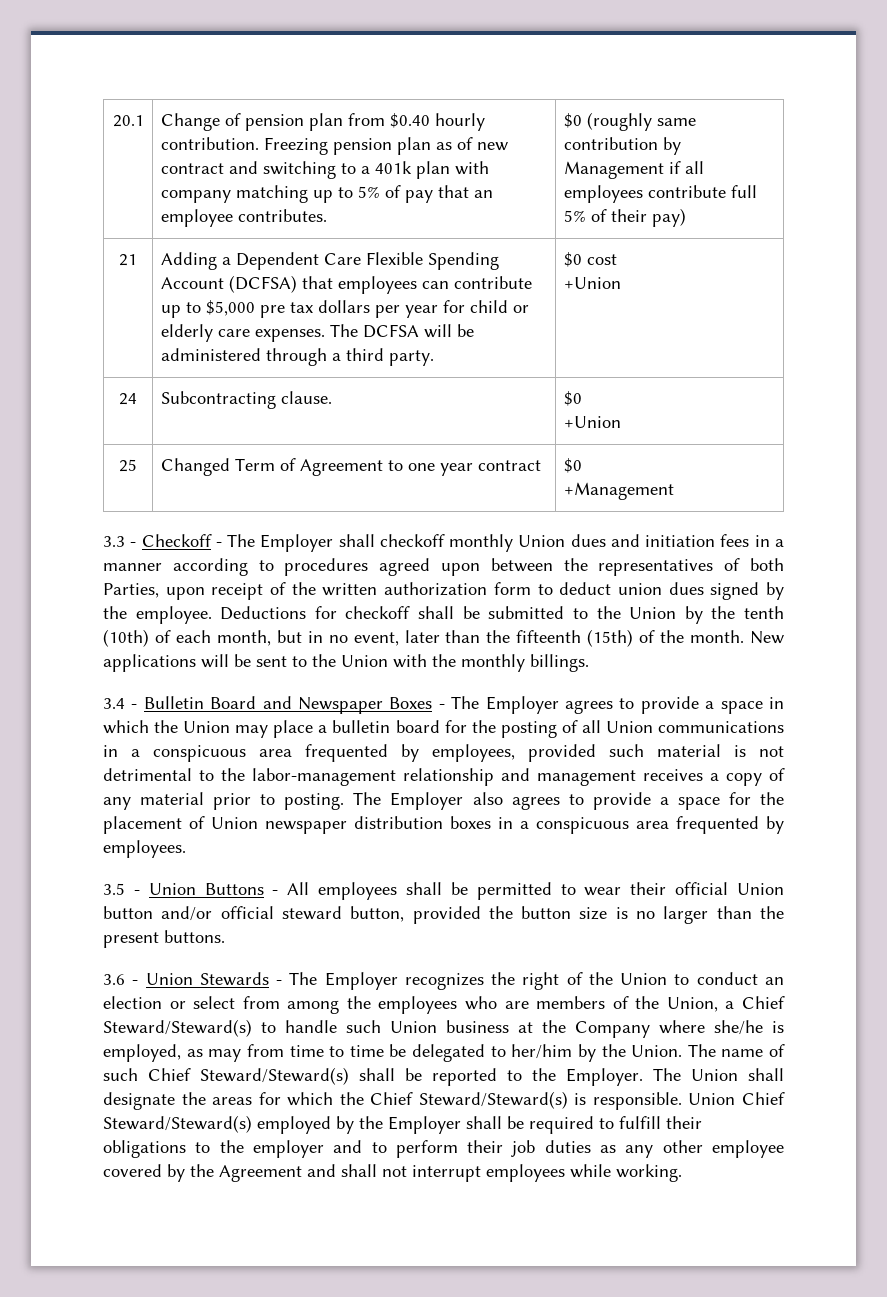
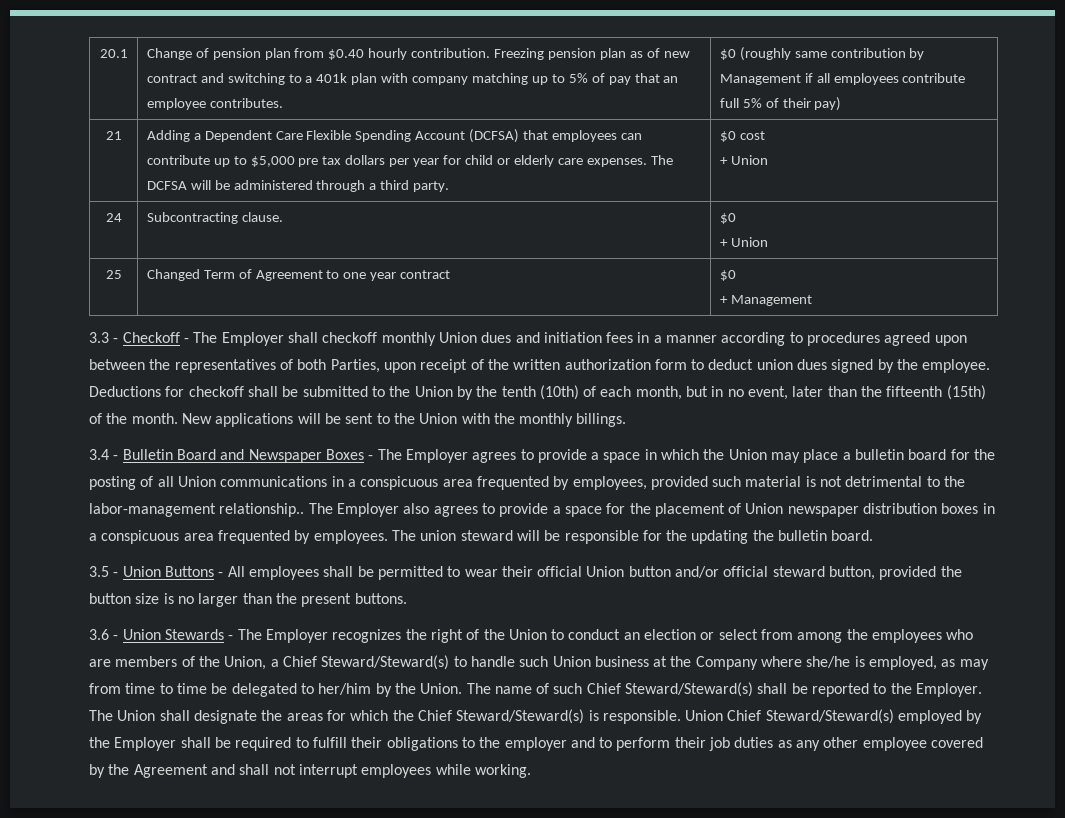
  21 | Adding a Dependent Care Flexible Spending Account (DCFSA) that employees can contribute up to $5,000 pre tax dollars per year for child or elderly care expenses. The DCFSA will be administered through a third party. | $0 cost
- +Union
+ + Union
  24 | Subcontracting clause. | $0
- +Union
+ + Union
  25 | Changed Term of Agreement to one year contract | $0
- +Management
+ + Management
- 3.4 - Bulletin Board and Newspaper Boxes - The Employer agrees to provide a space in which the Union may place a bulletin board for the posting of all Union communications in a conspicuous area frequented by employees, provided such material is not detrimental to the labor-management relationship and management receives a copy of any material prior to posting.
+ 3.4 - Bulletin Board and Newspaper Boxes - The Employer agrees to provide a space in which the Union may place a bulletin board for the posting of all Union communications in a conspicuous area frequented by employees, provided such material is not detrimental to the labor-management relationship..
+ The union steward will be responsible for the updating the bulletin board.

